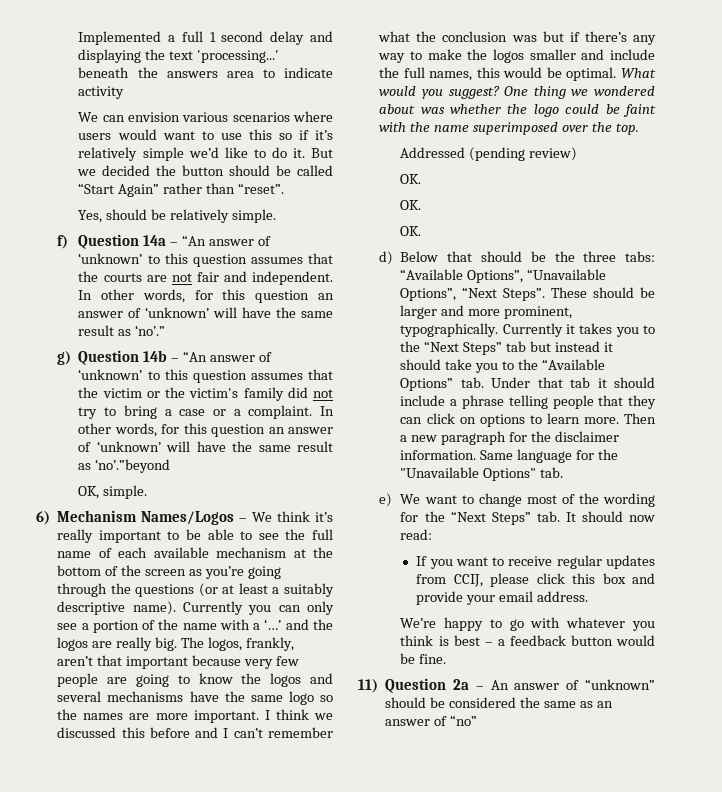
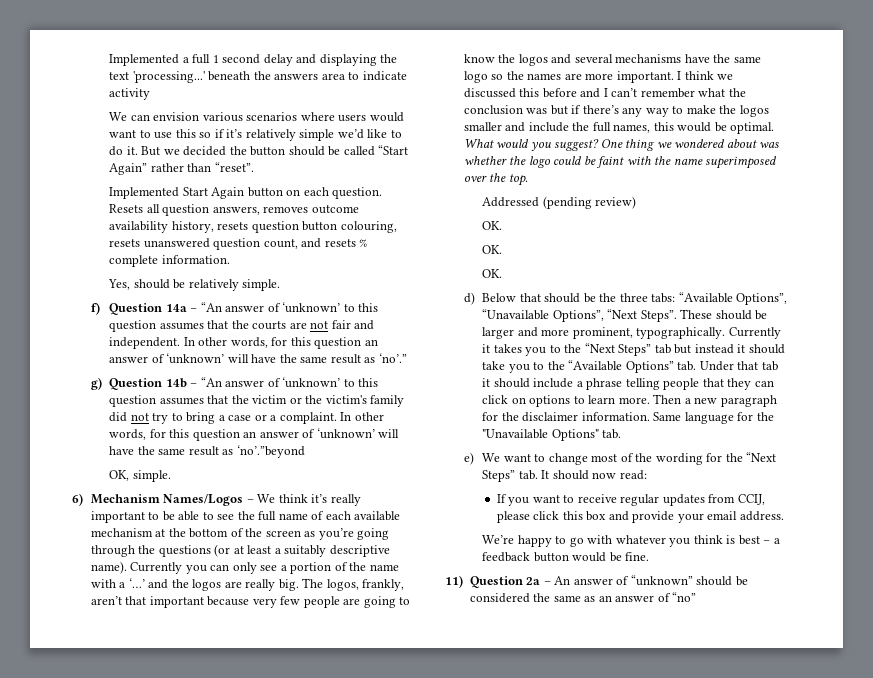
+ Implemented Start Again button on each question. Resets all question answers, removes outcome availability history, resets question button colouring, resets unanswered question count, and resets % complete information.

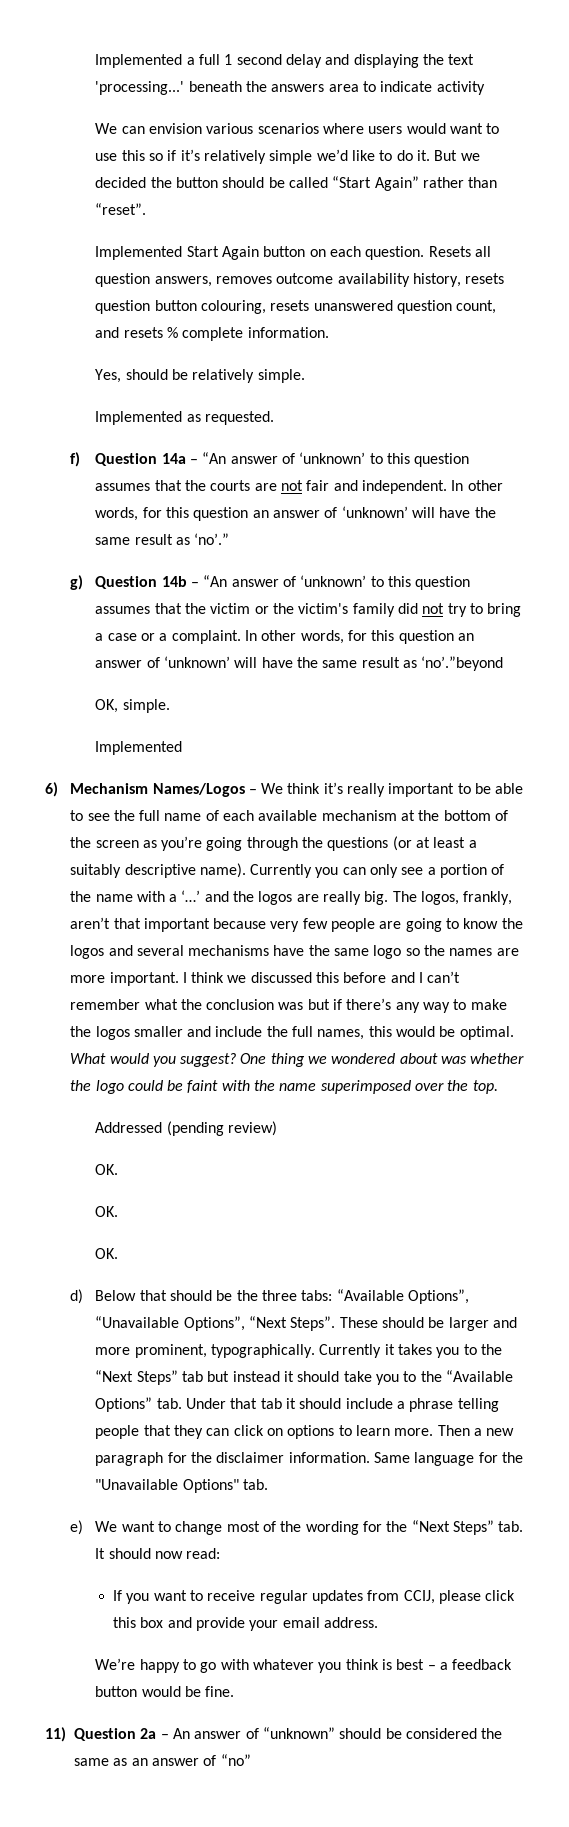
+ Implemented as requested.
  OK, simple.
+ Implemented

